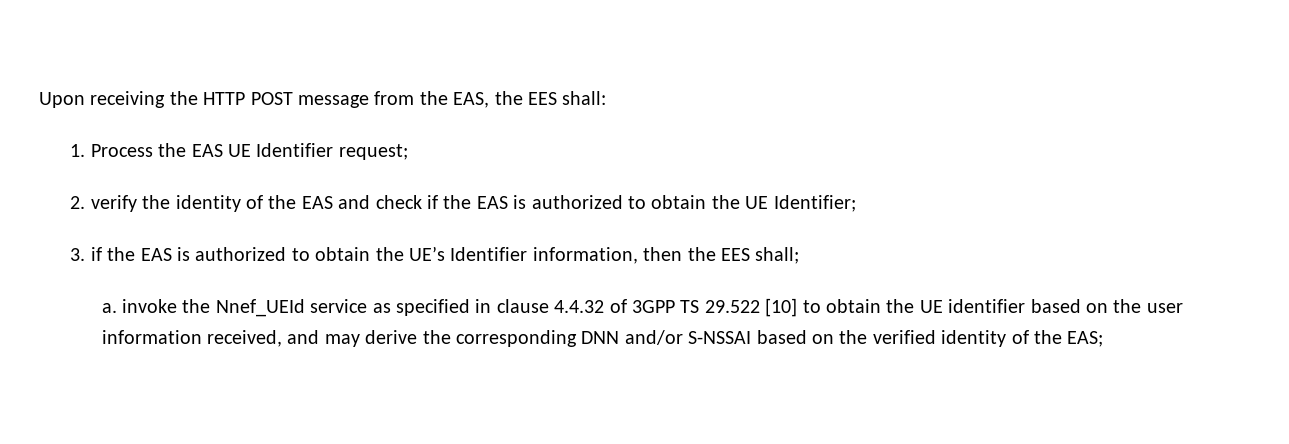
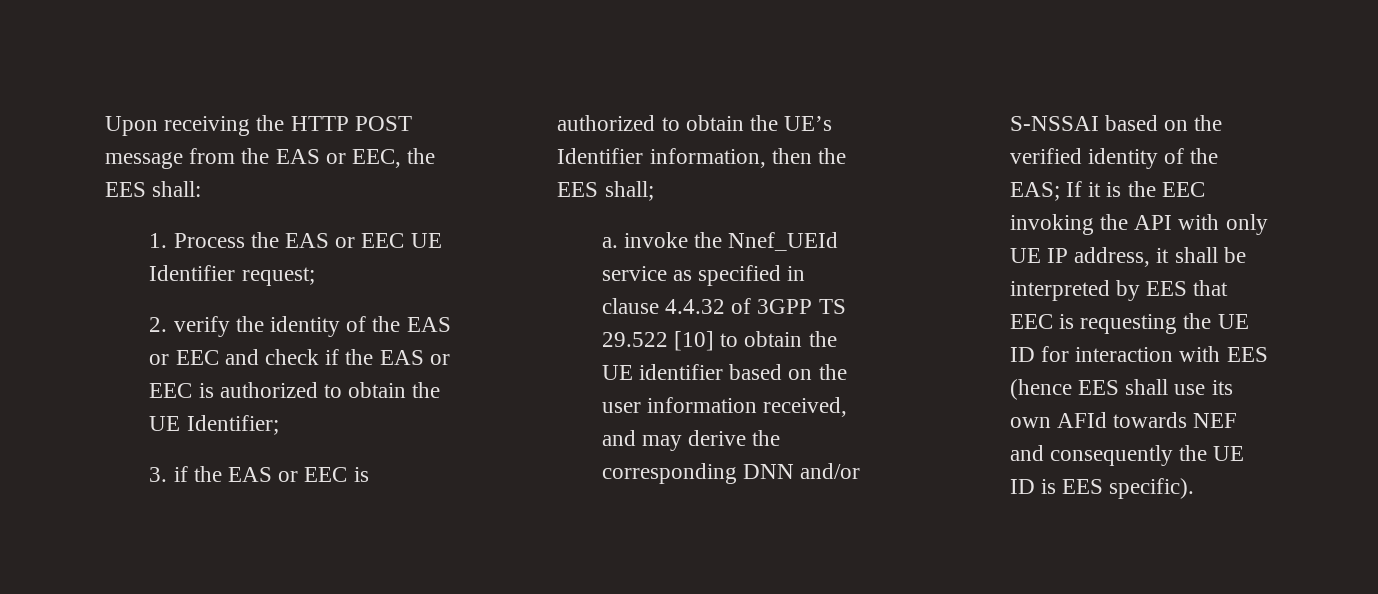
- Upon receiving the HTTP POST message from the EAS, the EES shall:
+ Upon receiving the HTTP POST message from the EAS or EEC, the EES shall:
- 1. Process the EAS UE Identifier request;
+ 1. Process the EAS or EEC UE Identifier request;
- 2. verify the identity of the EAS and check if the EAS is authorized to obtain the UE Identifier;
+ 2. verify the identity of the EAS or EEC and check if the EAS or EEC is authorized to obtain the UE Identifier;
- 3. if the EAS is authorized to obtain the UE’s Identifier information, then the EES shall;
+ 3. if the EAS or EEC is authorized to obtain the UE’s Identifier information, then the EES shall;
- a. invoke the Nnef_UEId service as specified in clause 4.4.32 of 3GPP TS 29.522 [10] to obtain the UE identifier based on the user information received, and may derive the corresponding DNN and/or S-NSSAI based on the verified identity of the EAS;
+ a. invoke the Nnef_UEId service as specified in clause 4.4.32 of 3GPP TS 29.522 [10] to obtain the UE identifier based on the user information received, and may derive the corresponding DNN and/or S-NSSAI based on the verified identity of the EAS; If it is the EEC invoking the API with only UE IP address, it shall be interpreted by EES that EEC is requesting the UE ID for interaction with EES (hence EES shall use its own AFId towards NEF and consequently the UE ID is EES specific).

